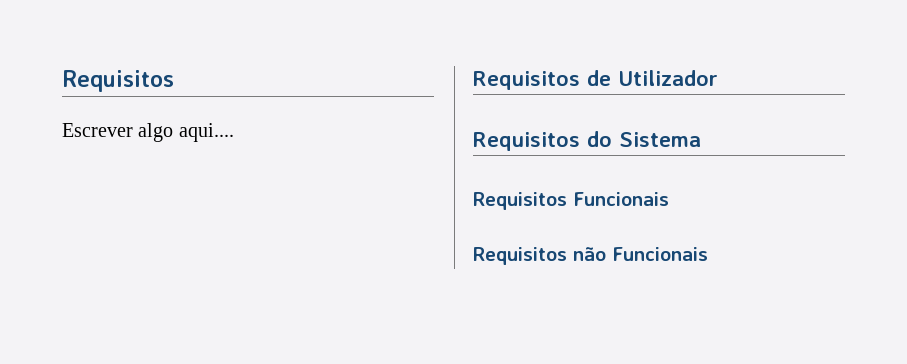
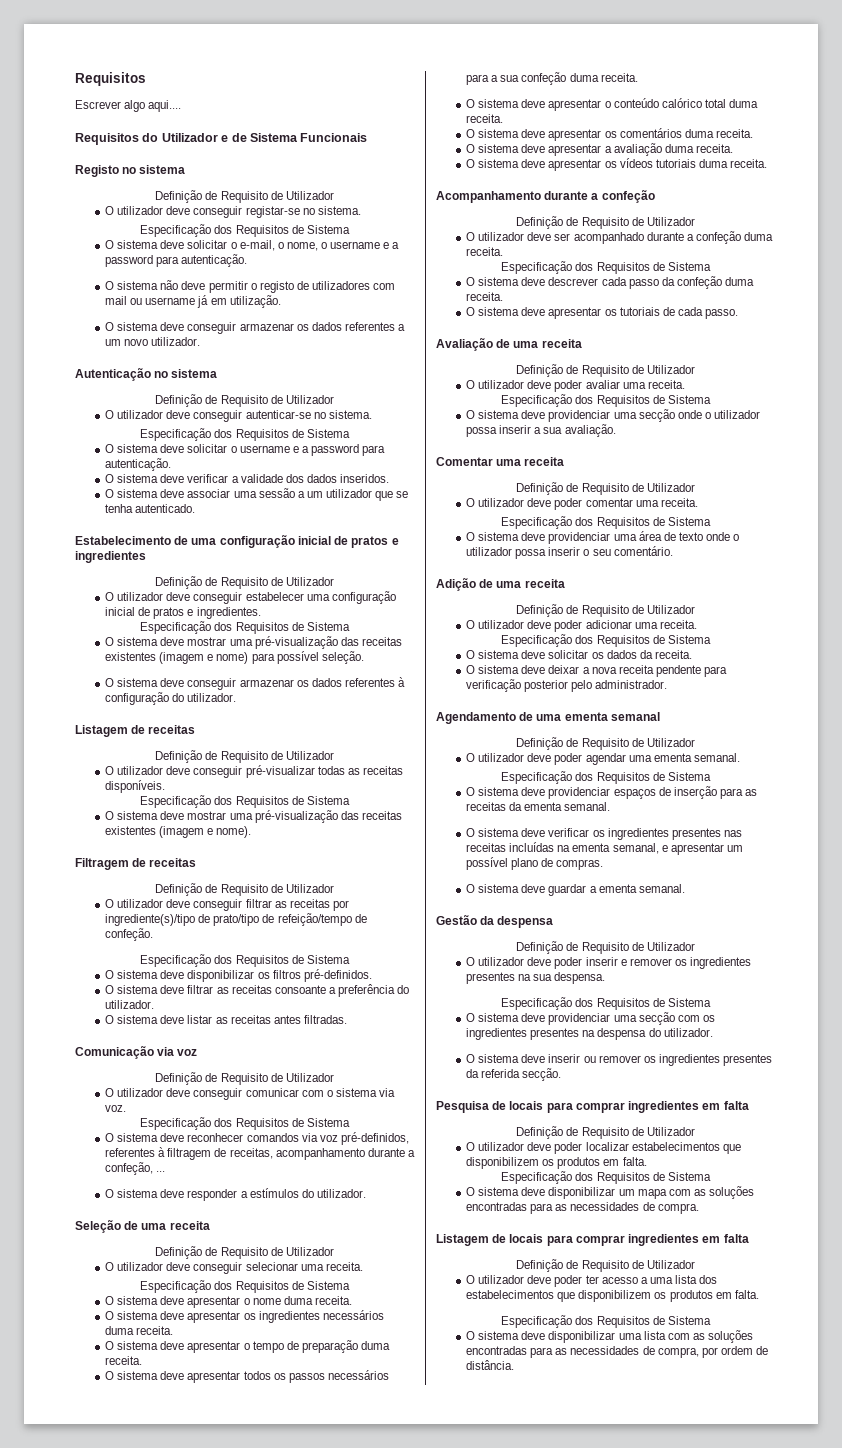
- Requisitos de Utilizador
- Requisitos do Sistema
- Requisitos Funcionais
- Requisitos não Funcionais
+ Requisitos do Utilizador e de Sistema Funcionais
+ Registo no sistema
+ Definição de Requisito de Utilizador
+ O utilizador deve conseguir registar-se no sistema.
+ Especificação dos Requisitos de Sistema
+ O sistema deve solicitar o e-mail, o nome, o username e a password para autenticação.
+ O sistema não deve permitir o registo de utilizadores com mail ou username já em utilização.
+ O sistema deve conseguir armazenar os dados referentes a um novo utilizador.
+ Autenticação no sistema
+ Definição de Requisito de Utilizador
+ O utilizador deve conseguir autenticar-se no sistema.
+ Especificação dos Requisitos de Sistema
+ O sistema deve solicitar o username e a password para autenticação.
+ O sistema deve verificar a validade dos dados inseridos.
+ O sistema deve associar uma sessão a um utilizador que se tenha autenticado.
+ Estabelecimento de uma configuração inicial de pratos e ingredientes
+ Definição de Requisito de Utilizador
+ O utilizador deve conseguir estabelecer uma configuração inicial de pratos e ingredientes.
+ Especificação dos Requisitos de Sistema
+ O sistema deve mostrar uma pré-visualização das receitas existentes (imagem e nome) para possível seleção.
+ O sistema deve conseguir armazenar os dados referentes à configuração do utilizador.
+ Listagem de receitas
+ Definição de Requisito de Utilizador
+ O utilizador deve conseguir pré-visualizar todas as receitas disponíveis.
+ Especificação dos Requisitos de Sistema
+ O sistema deve mostrar uma pré-visualização das receitas existentes (imagem e nome).
+ Filtragem de receitas
+ Definição de Requisito de Utilizador
+ O utilizador deve conseguir filtrar as receitas por ingrediente(s)/tipo de prato/tipo de refeição/tempo de confeção.
+ Especificação dos Requisitos de Sistema
+ O sistema deve disponibilizar os filtros pré-definidos.
+ O sistema deve filtrar as receitas consoante a preferência do utilizador.
+ O sistema deve listar as receitas antes filtradas.
+ Comunicação via voz
+ Definição de Requisito de Utilizador
+ O utilizador deve conseguir comunicar com o sistema via voz.
+ Especificação dos Requisitos de Sistema
+ O sistema deve reconhecer comandos via voz pré-definidos, referentes à filtragem de receitas, acompanhamento durante a confeção, ...
+ O sistema deve responder a estímulos do utilizador.
+ Seleção de uma receita
+ Definição de Requisito de Utilizador
+ O utilizador deve conseguir selecionar uma receita.
+ Especificação dos Requisitos de Sistema
+ O sistema deve apresentar o nome duma receita.
+ O sistema deve apresentar os ingredientes necessários duma receita.
+ O sistema deve apresentar o tempo de preparação duma receita.
+ O sistema deve apresentar todos os passos necessários para a sua confeção duma receita.
+ O sistema deve apresentar o conteúdo calórico total duma receita.
+ O sistema deve apresentar os comentários duma receita.
+ O sistema deve apresentar a avaliação duma receita.
+ O sistema deve apresentar os vídeos tutoriais duma receita.
+ Acompanhamento durante a confeção
+ Definição de Requisito de Utilizador
+ O utilizador deve ser acompanhado durante a confeção duma receita.
+ Especificação dos Requisitos de Sistema
+ O sistema deve descrever cada passo da confeção duma receita.
+ O sistema deve apresentar os tutoriais de cada passo.
+ Avaliação de uma receita
+ Definição de Requisito de Utilizador
+ O utilizador deve poder avaliar uma receita.
+ Especificação dos Requisitos de Sistema
+ O sistema deve providenciar uma secção onde o utilizador possa inserir a sua avaliação.
+ Comentar uma receita
+ Definição de Requisito de Utilizador
+ O utilizador deve poder comentar uma receita.
+ Especificação dos Requisitos de Sistema
+ O sistema deve providenciar uma área de texto onde o utilizador possa inserir o seu comentário.
+ Adição de uma receita
+ Definição de Requisito de Utilizador
+ O utilizador deve poder adicionar uma receita.
+ Especificação dos Requisitos de Sistema
+ O sistema deve solicitar os dados da receita.
+ O sistema deve deixar a nova receita pendente para verificação posterior pelo administrador.
+ Agendamento de uma ementa semanal
+ Definição de Requisito de Utilizador
+ O utilizador deve poder agendar uma ementa semanal.
+ Especificação dos Requisitos de Sistema
+ O sistema deve providenciar espaços de inserção para as receitas da ementa semanal.
+ O sistema deve verificar os ingredientes presentes nas receitas incluídas na ementa semanal, e apresentar um possível plano de compras.
+ O sistema deve guardar a ementa semanal.
+ Gestão da despensa
+ Definição de Requisito de Utilizador
+ O utilizador deve poder inserir e remover os ingredientes presentes na sua despensa.
+ Especificação dos Requisitos de Sistema
+ O sistema deve providenciar uma secção com os ingredientes presentes na despensa do utilizador.
+ O sistema deve inserir ou remover os ingredientes presentes da referida secção.
+ Pesquisa de locais para comprar ingredientes em falta
+ Definição de Requisito de Utilizador
+ O utilizador deve poder localizar estabelecimentos que disponibilizem os produtos em falta.
+ Especificação dos Requisitos de Sistema
+ O sistema deve disponibilizar um mapa com as soluções encontradas para as necessidades de compra.
+ Listagem de locais para comprar ingredientes em falta
+ Definição de Requisito de Utilizador
+ O utilizador deve poder ter acesso a uma lista dos estabelecimentos que disponibilizem os produtos em falta.
+ Especificação dos Requisitos de Sistema
+ O sistema deve disponibilizar uma lista com as soluções encontradas para as necessidades de compra, por ordem de distância.

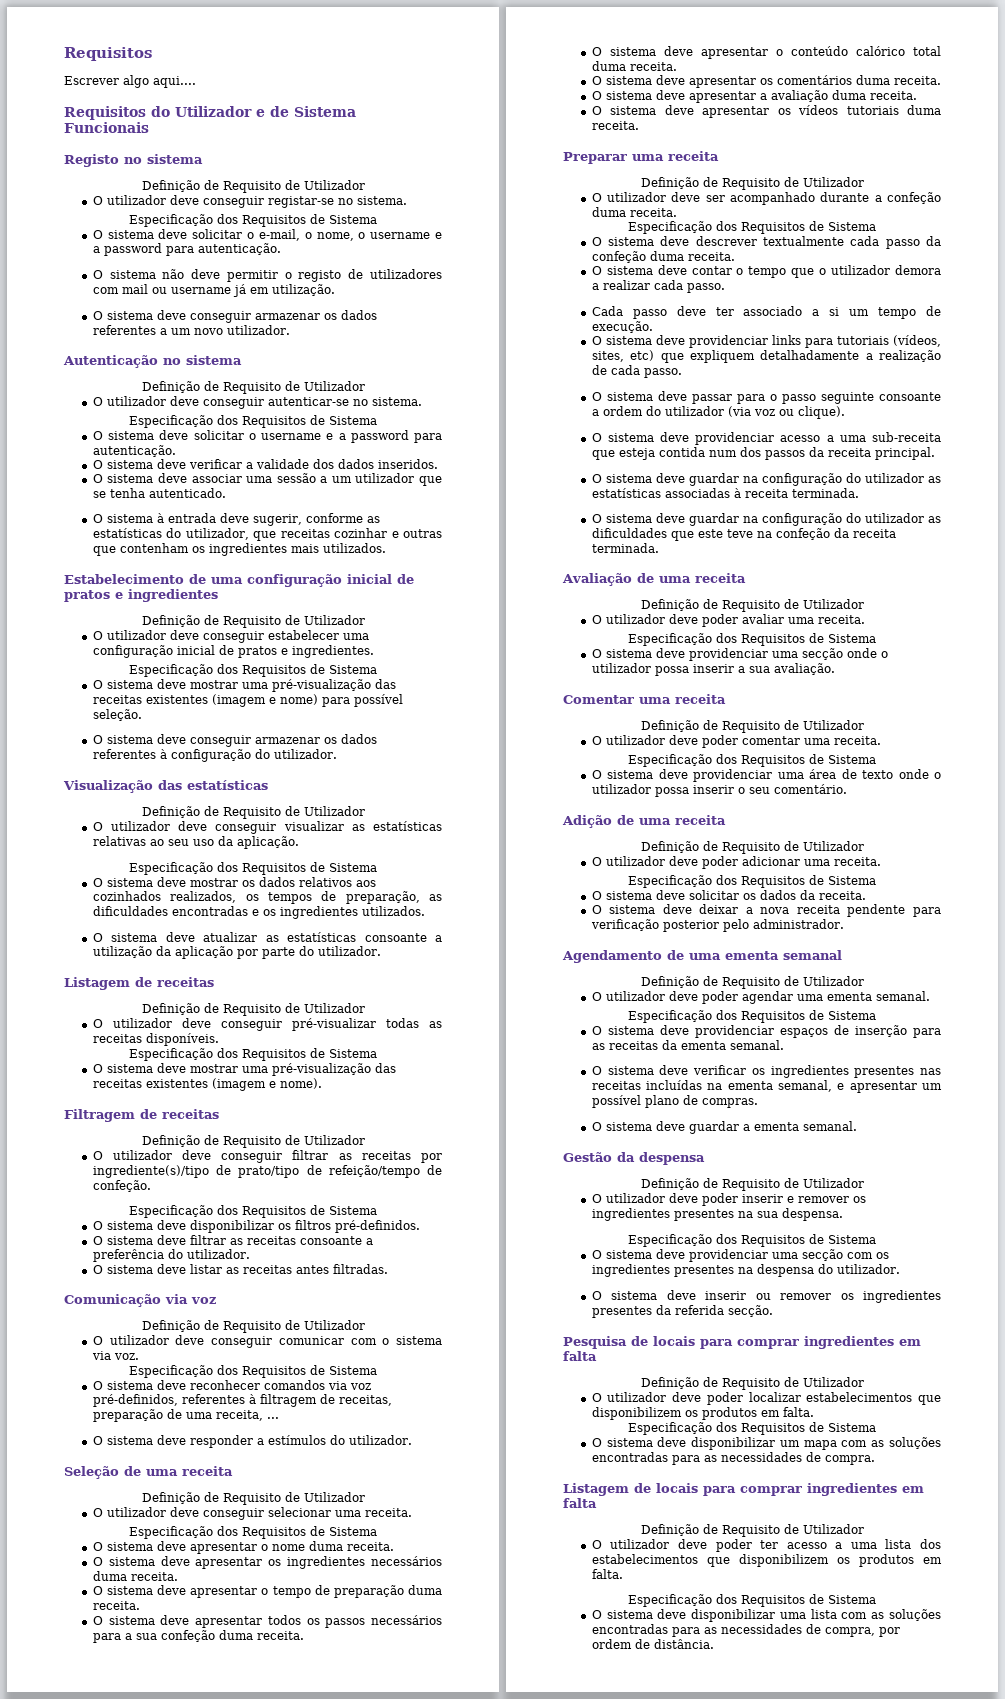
+ O sistema à entrada deve sugerir, conforme as estatísticas do utilizador, que receitas cozinhar e outras que contenham os ingredientes mais utilizados.
+ Visualização das estatísticas
+ Definição de Requisito de Utilizador
+ O utilizador deve conseguir visualizar as estatísticas relativas ao seu uso da aplicação.
+ Especificação dos Requisitos de Sistema
+ O sistema deve mostrar os dados relativos aos cozinhados realizados, os tempos de preparação, as dificuldades encontradas e os ingredientes utilizados.
+ O sistema deve atualizar as estatísticas consoante a utilização da aplicação por parte do utilizador.
- O sistema deve reconhecer comandos via voz pré-definidos, referentes à filtragem de receitas, acompanhamento durante a confeção, ...
+ O sistema deve reconhecer comandos via voz pré-definidos, referentes à filtragem de receitas, preparação de uma receita, ...
- Acompanhamento durante a confeção
+ Preparar uma receita
- O sistema deve descrever cada passo da confeção duma receita.
+ O sistema deve descrever textualmente cada passo da confeção duma receita.
- O sistema deve apresentar os tutoriais de cada passo.
+ O sistema deve contar o tempo que o utilizador demora a realizar cada passo.
+ Cada passo deve ter associado a si um tempo de execução.
+ O sistema deve providenciar links para tutoriais (vídeos, sites, etc) que expliquem detalhadamente a realização de cada passo.
+ O sistema deve passar para o passo seguinte consoante a ordem do utilizador (via voz ou clique).
+ O sistema deve providenciar acesso a uma sub-receita que esteja contida num dos passos da receita principal.
+ O sistema deve guardar na configuração do utilizador as estatísticas associadas à receita terminada.
+ O sistema deve guardar na configuração do utilizador as dificuldades que este teve na confeção da receita terminada.

